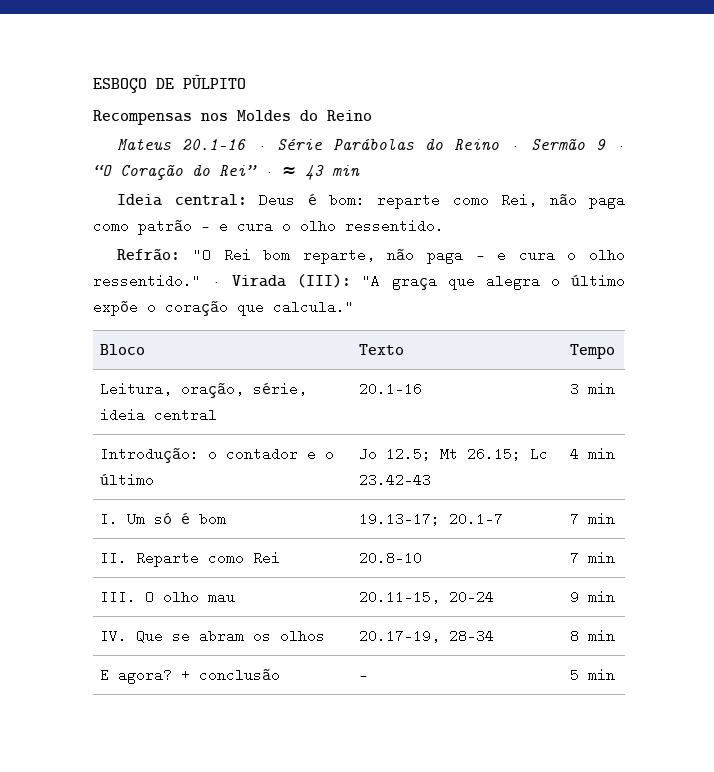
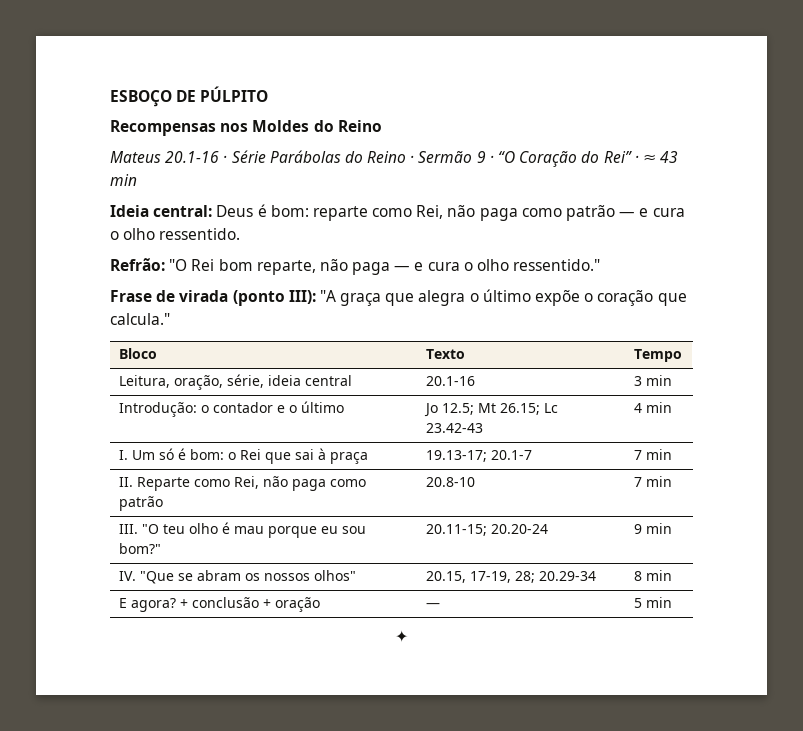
- Refrão: "O Rei bom reparte, não paga — e cura o olho ressentido." · Virada (III): "A graça que alegra o último expõe o coração que calcula."
+ Refrão: "O Rei bom reparte, não paga — e cura o olho ressentido."
+ Frase de virada (ponto III): "A graça que alegra o último expõe o coração que calcula."
- I. Um só é bom | 19.13-17; 20.1-7 | 7 min
+ I. Um só é bom: o Rei que sai à praça | 19.13-17; 20.1-7 | 7 min
- II. Reparte como Rei | 20.8-10 | 7 min
+ II. Reparte como Rei, não paga como patrão | 20.8-10 | 7 min
- III. O olho mau | 20.11-15, 20-24 | 9 min
+ III. "O teu olho é mau porque eu sou bom?" | 20.11-15; 20.20-24 | 9 min
- IV. Que se abram os olhos | 20.17-19, 28-34 | 8 min
+ IV. "Que se abram os nossos olhos" | 20.15, 17-19, 28; 20.29-34 | 8 min
- E agora? + conclusão | — | 5 min
+ E agora? + conclusão + oração | — | 5 min
+ ✦

